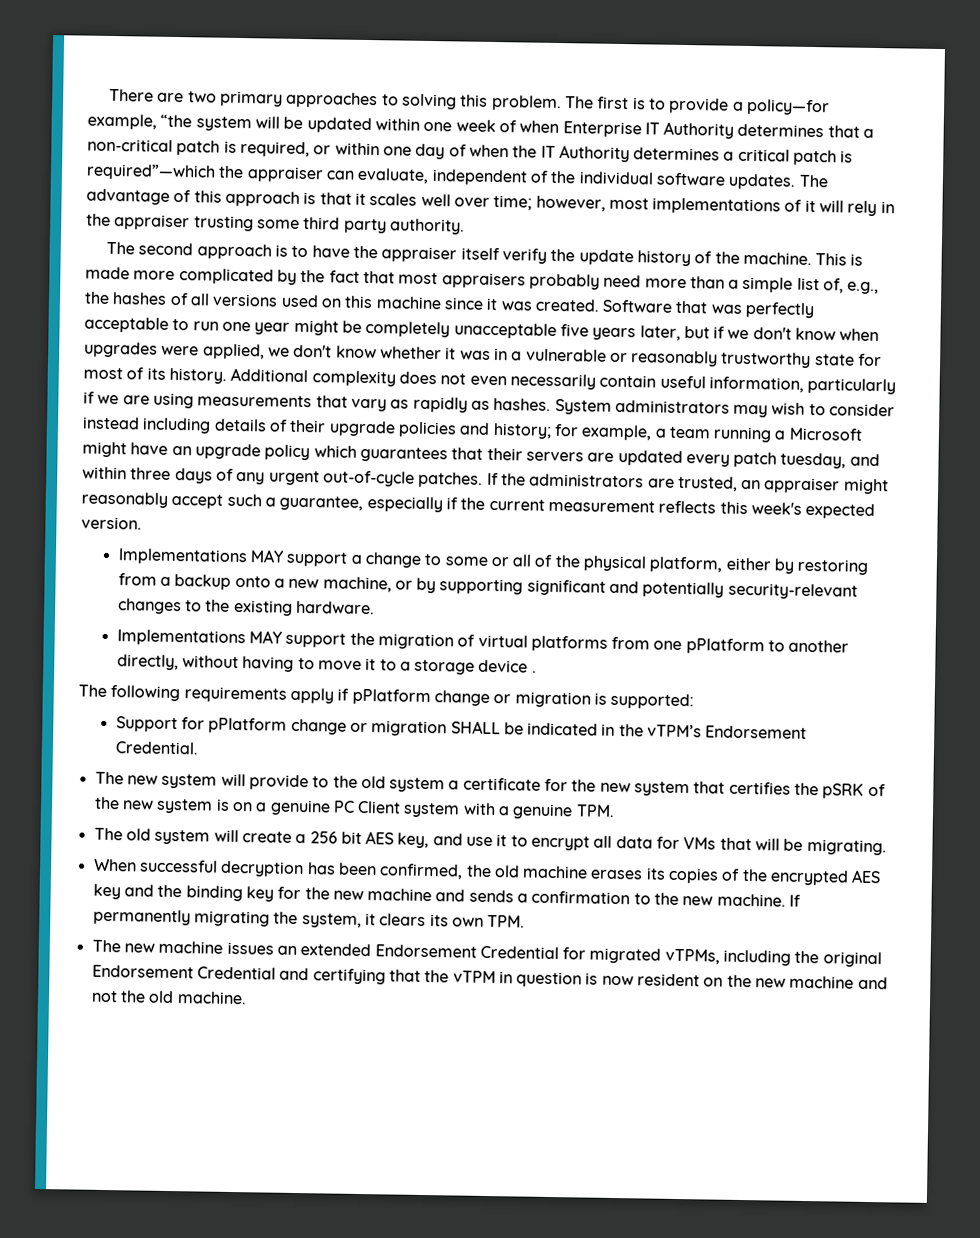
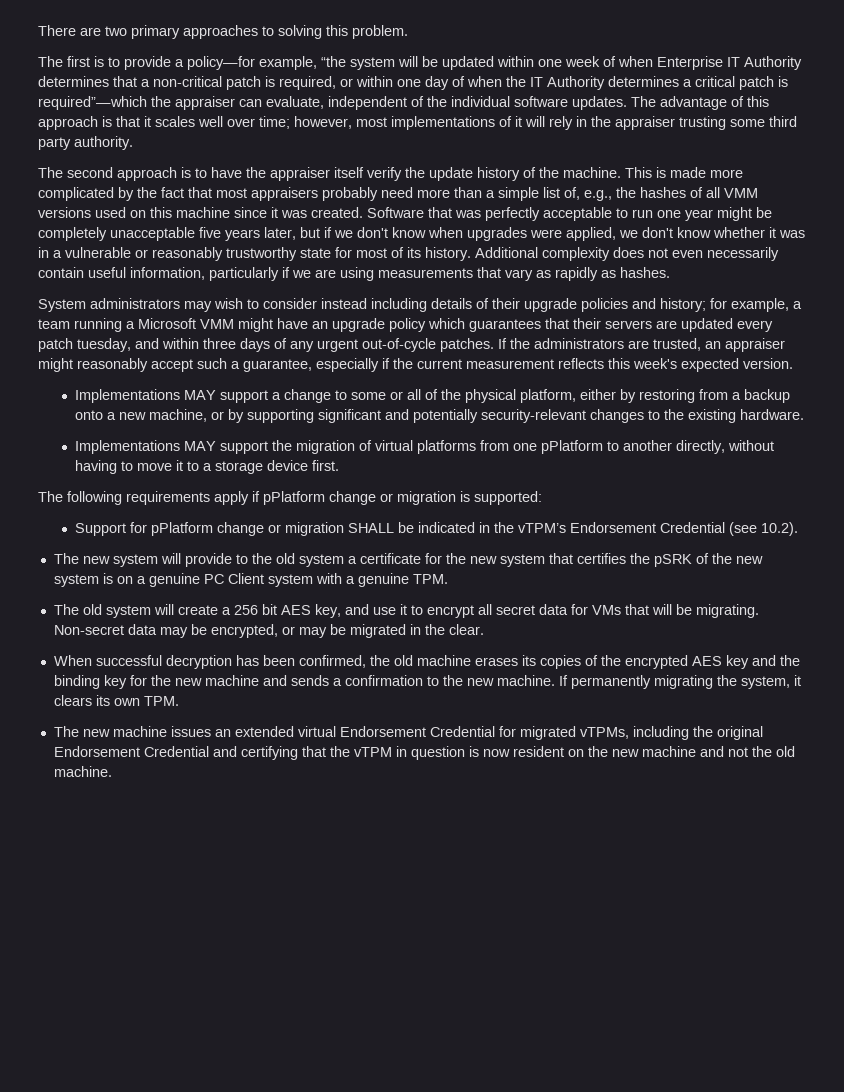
- There are two primary approaches to solving this problem. The first is to provide a policy—for example, “the system will be updated within one week of when Enterprise IT Authority determines that a non-critical patch is required, or within one day of when the IT Authority determines a critical patch is required”—which the appraiser can evaluate, independent of the individual software updates.
+ There are two primary approaches to solving this problem.
+ The first is to provide a policy—for example, “the system will be updated within one week of when Enterprise IT Authority determines that a non-critical patch is required, or within one day of when the IT Authority determines a critical patch is required”—which the appraiser can evaluate, independent of the individual software updates.
- This is made more complicated by the fact that most appraisers probably need more than a simple list of, e.g., the hashes of all versions used on this machine since it was created.
+ This is made more complicated by the fact that most appraisers probably need more than a simple list of, e.g., the hashes of all VMM versions used on this machine since it was created.
- Additional complexity does not even necessarily contain useful information, particularly if we are using measurements that vary as rapidly as hashes. System administrators may wish to consider instead including details of their upgrade policies and history;
+ Additional complexity does not even necessarily contain useful information, particularly if we are using measurements that vary as rapidly as hashes.
+ System administrators may wish to consider instead including details of their upgrade policies and history;
- for example, a team running a Microsoft might have an upgrade policy which guarantees that their servers are updated every patch tuesday, and within three days of any urgent out-of-cycle patches.
+ for example, a team running a Microsoft VMM might have an upgrade policy which guarantees that their servers are updated every patch tuesday, and within three days of any urgent out-of-cycle patches.
- Implementations MAY support the migration of virtual platforms from one pPlatform to another directly, without having to move it to a storage device .
+ Implementations MAY support the migration of virtual platforms from one pPlatform to another directly, without having to move it to a storage device first.
- Support for pPlatform change or migration SHALL be indicated in the vTPM’s Endorsement Credential.
+ Support for pPlatform change or migration SHALL be indicated in the vTPM’s Endorsement Credential (see 10.2).
- The old system will create a 256 bit AES key, and use it to encrypt all data for VMs that will be migrating.
+ The old system will create a 256 bit AES key, and use it to encrypt all secret data for VMs that will be migrating. Non-secret data may be encrypted, or may be migrated in the clear.
- The new machine issues an extended Endorsement Credential for migrated vTPMs, including the original Endorsement Credential and certifying that the vTPM in question is now resident on the new machine and not the old machine.
+ The new machine issues an extended virtual Endorsement Credential for migrated vTPMs, including the original Endorsement Credential and certifying that the vTPM in question is now resident on the new machine and not the old machine.

